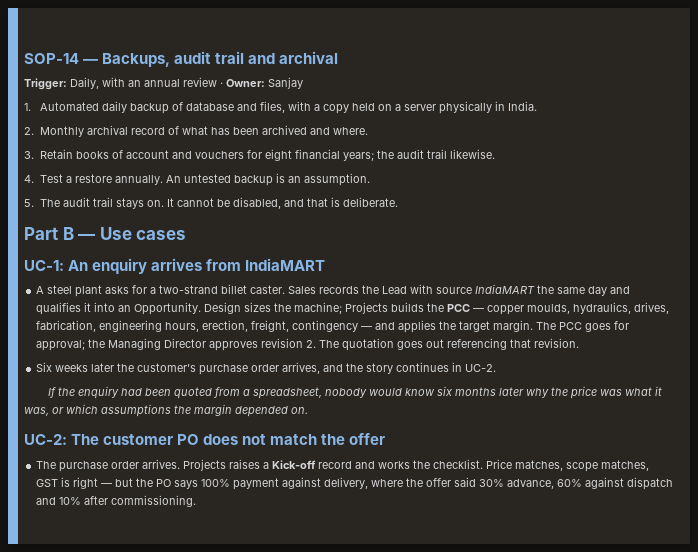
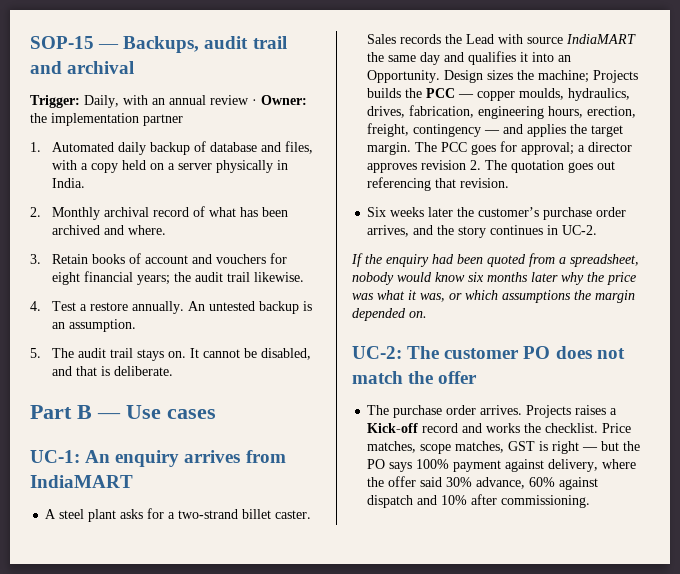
- SOP-14 — Backups, audit trail and archival
+ SOP-15 — Backups, audit trail and archival
- Trigger: Daily, with an annual review · Owner: Sanjay
+ Trigger: Daily, with an annual review · Owner: the implementation partner
- The PCC goes for approval; the Managing Director approves revision 2. The quotation goes out referencing that revision.
+ The PCC goes for approval; a director approves revision 2. The quotation goes out referencing that revision.

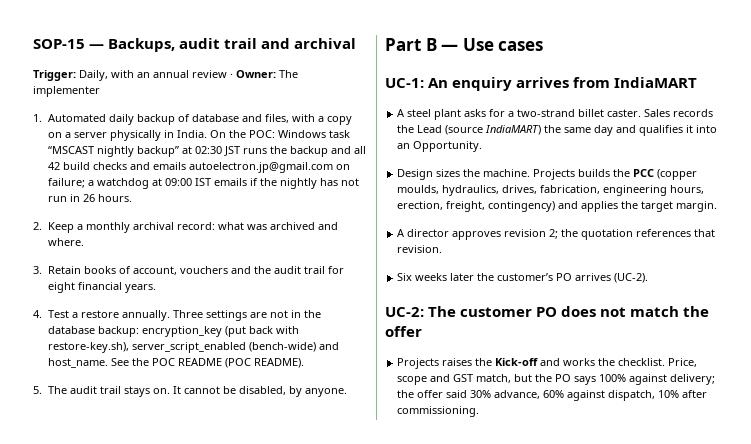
- Trigger: Daily, with an annual review · Owner: the implementation partner
+ Trigger: Daily, with an annual review · Owner: The implementer
- 1. Automated daily backup of database and files, with a copy held on a server physically in India.
- 2. Monthly archival record of what has been archived and where.
+ 1. Automated daily backup of database and files, with a copy on a server physically in India. On the POC: Windows task “MSCAST nightly backup” at 02:30 JST runs the backup and all 42 build checks and emails autoelectron.jp@gmail.com on failure; a watchdog at 09:00 IST emails if the nightly has not run in 26 hours.
+ 2. Keep a monthly archival record: what was archived and where.
- 3. Retain books of account and vouchers for eight financial years; the audit trail likewise.
+ 3. Retain books of account, vouchers and the audit trail for eight financial years.
- An untested backup is an assumption.
+ Three settings are not in the database backup: encryption_key (put back with restore-key.sh), server_script_enabled (bench-wide) and host_name. See the POC README (POC README).
- It cannot be disabled, and that is deliberate.
+ It cannot be disabled, by anyone.
- Sales records the Lead with source IndiaMART the same day and qualifies it into an Opportunity. Design sizes the machine; Projects builds the PCC — copper moulds, hydraulics, drives, fabrication, engineering hours, erection, freight, contingency — and applies the target margin. The PCC goes for approval; a director approves revision 2. The quotation goes out referencing that revision.
+ Sales records the Lead (source IndiaMART) the same day and qualifies it into an Opportunity.
+ Design sizes the machine. Projects builds the PCC (copper moulds, hydraulics, drives, fabrication, engineering hours, erection, freight, contingency) and applies the target margin.
+ A director approves revision 2; the quotation references that revision.
- Six weeks later the customer’s purchase order arrives, and the story continues in UC-2.
- If the enquiry had been quoted from a spreadsheet, nobody would know six months later why the price was what it was, or which assumptions the margin depended on.
+ Six weeks later the customer’s PO arrives (UC-2).
- The purchase order arrives. Projects raises a Kick-off record and works the checklist. Price matches, scope matches, GST is right — but the PO says 100% payment against delivery, where the offer said 30% advance, 60% against dispatch and 10% after commissioning.
+ Projects raises the Kick-off and works the checklist. Price, scope and GST match, but the PO says 100% against delivery; the offer said 30% advance, 60% against dispatch, 10% after commissioning.

